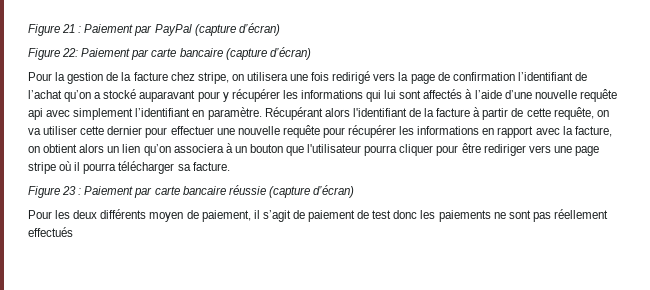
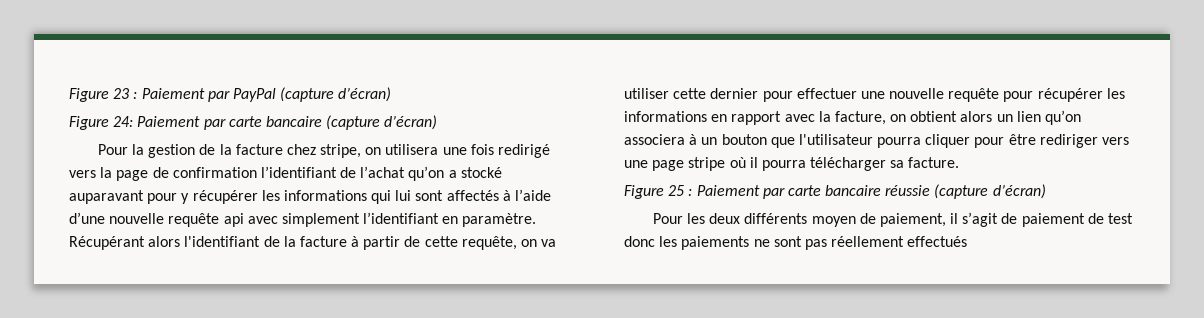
- Figure 21 : Paiement par PayPal (capture d’écran)
+ Figure 23 : Paiement par PayPal (capture d’écran)
- Figure 22: Paiement par carte bancaire (capture d’écran)
+ Figure 24: Paiement par carte bancaire (capture d’écran)
- Figure 23 : Paiement par carte bancaire réussie (capture d’écran)
+ Figure 25 : Paiement par carte bancaire réussie (capture d’écran)

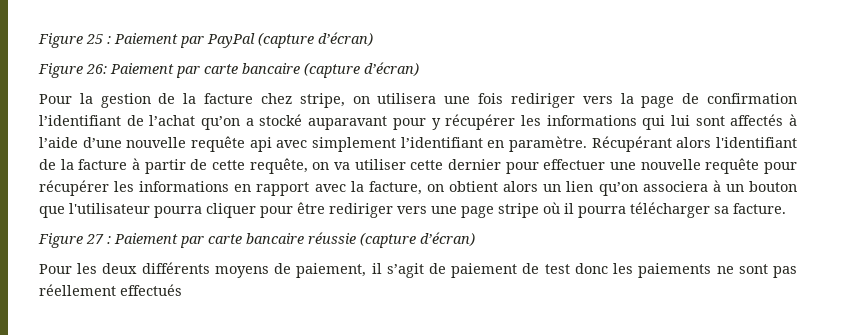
- Figure 23 : Paiement par PayPal (capture d’écran)
+ Figure 25 : Paiement par PayPal (capture d’écran)
- Figure 24: Paiement par carte bancaire (capture d’écran)
+ Figure 26: Paiement par carte bancaire (capture d’écran)
- Pour la gestion de la facture chez stripe, on utilisera une fois redirigé vers la page de confirmation l’identifiant de l’achat qu’on a stocké auparavant pour y récupérer les informations qui lui sont affectés à l’aide d’une nouvelle requête api avec simplement l’identifiant en paramètre.
+ Pour la gestion de la facture chez stripe, on utilisera une fois rediriger vers la page de confirmation l’identifiant de l’achat qu’on a stocké auparavant pour y récupérer les informations qui lui sont affectés à l’aide d’une nouvelle requête api avec simplement l’identifiant en paramètre.
- Figure 25 : Paiement par carte bancaire réussie (capture d’écran)
+ Figure 27 : Paiement par carte bancaire réussie (capture d’écran)
- Pour les deux différents moyen de paiement, il s’agit de paiement de test donc les paiements ne sont pas réellement effectués
+ Pour les deux différents moyens de paiement, il s’agit de paiement de test donc les paiements ne sont pas réellement effectués

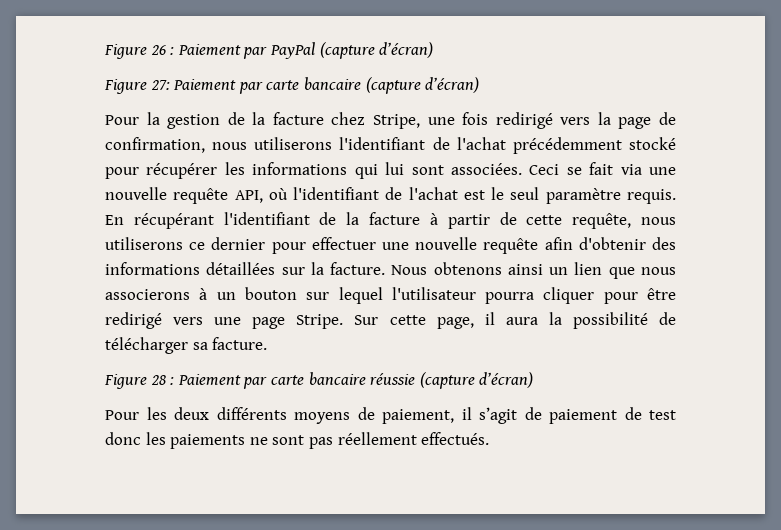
- Figure 25 : Paiement par PayPal (capture d’écran)
+ Figure 26 : Paiement par PayPal (capture d’écran)
- Figure 26: Paiement par carte bancaire (capture d’écran)
+ Figure 27: Paiement par carte bancaire (capture d’écran)
- Pour la gestion de la facture chez stripe, on utilisera une fois rediriger vers la page de confirmation l’identifiant de l’achat qu’on a stocké auparavant pour y récupérer les informations qui lui sont affectés à l’aide d’une nouvelle requête api avec simplement l’identifiant en paramètre. Récupérant alors l'identifiant de la facture à partir de cette requête, on va utiliser cette dernier pour effectuer une nouvelle requête pour récupérer les informations en rapport avec la facture, on obtient alors un lien qu’on associera à un bouton que l'utilisateur pourra cliquer pour être rediriger vers une page stripe où il pourra télécharger sa facture.
+ Pour la gestion de la facture chez Stripe, une fois redirigé vers la page de confirmation, nous utiliserons l'identifiant de l'achat précédemment stocké pour récupérer les informations qui lui sont associées. Ceci se fait via une nouvelle requête API, où l'identifiant de l'achat est le seul paramètre requis. En récupérant l'identifiant de la facture à partir de cette requête, nous utiliserons ce dernier pour effectuer une nouvelle requête afin d'obtenir des informations détaillées sur la facture. Nous obtenons ainsi un lien que nous associerons à un bouton sur lequel l'utilisateur pourra cliquer pour être redirigé vers une page Stripe. Sur cette page, il aura la possibilité de télécharger sa facture.
- Figure 27 : Paiement par carte bancaire réussie (capture d’écran)
+ Figure 28 : Paiement par carte bancaire réussie (capture d’écran)
- Pour les deux différents moyens de paiement, il s’agit de paiement de test donc les paiements ne sont pas réellement effectués
+ Pour les deux différents moyens de paiement, il s’agit de paiement de test donc les paiements ne sont pas réellement effectués.

